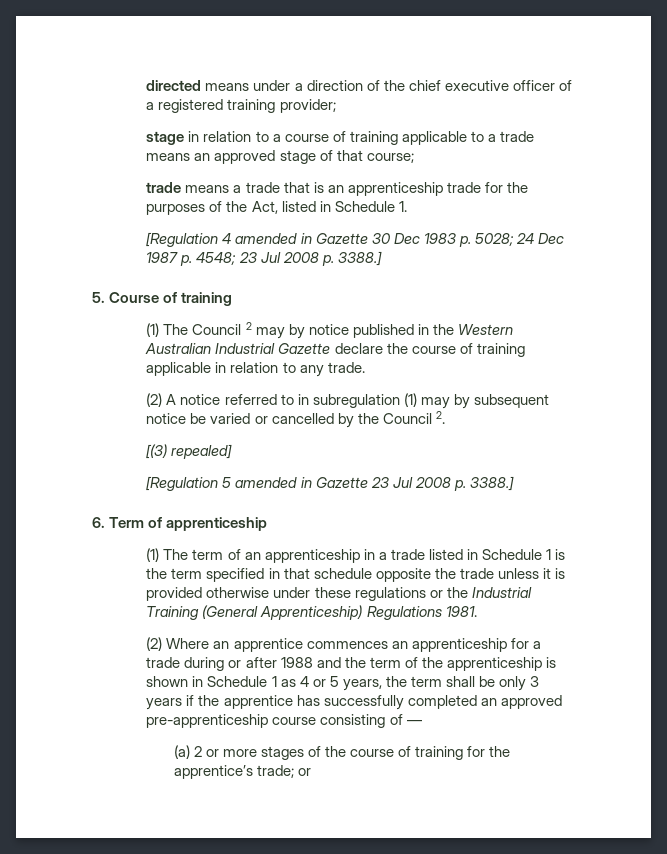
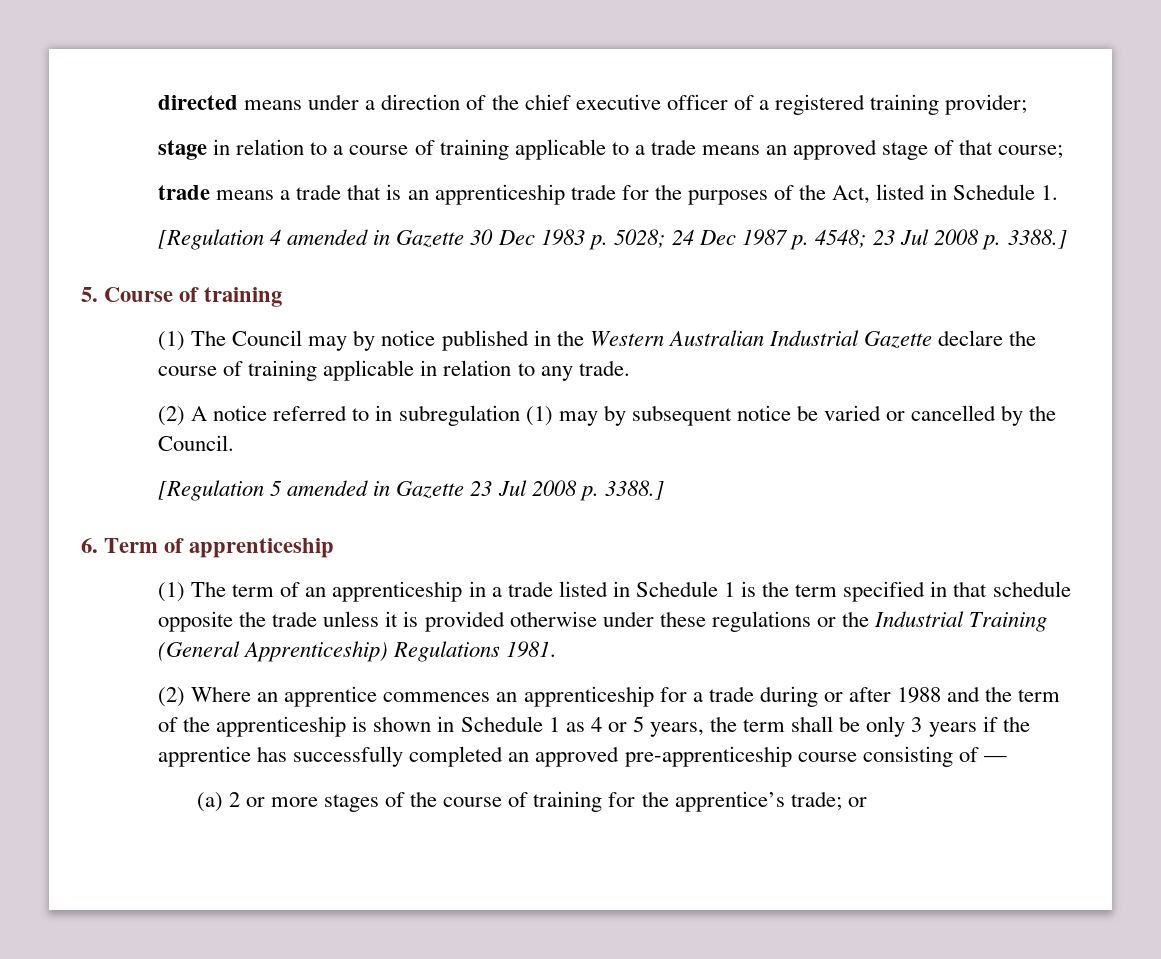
- (1) The Council 2 may by notice published in the Western Australian Industrial Gazette declare the course of training applicable in relation to any trade.
+ (1) The Council may by notice published in the Western Australian Industrial Gazette declare the course of training applicable in relation to any trade.
- (2) A notice referred to in subregulation (1) may by subsequent notice be varied or cancelled by the Council 2.
- [(3) repealed]
+ (2) A notice referred to in subregulation (1) may by subsequent notice be varied or cancelled by the Council.

